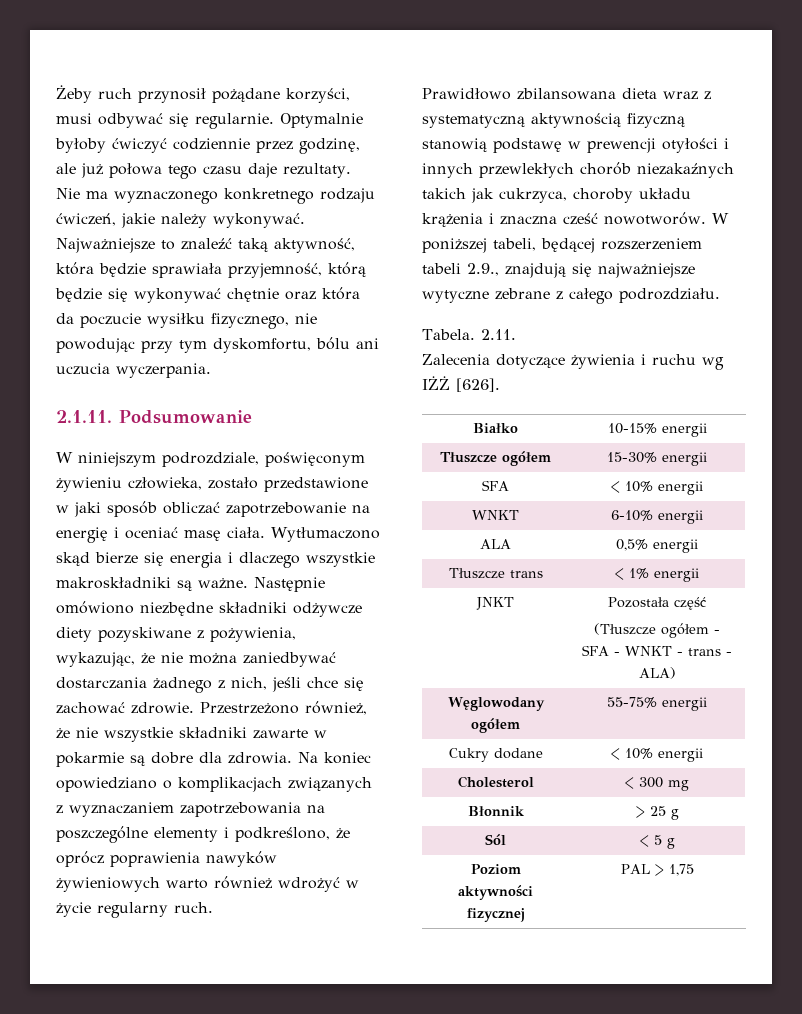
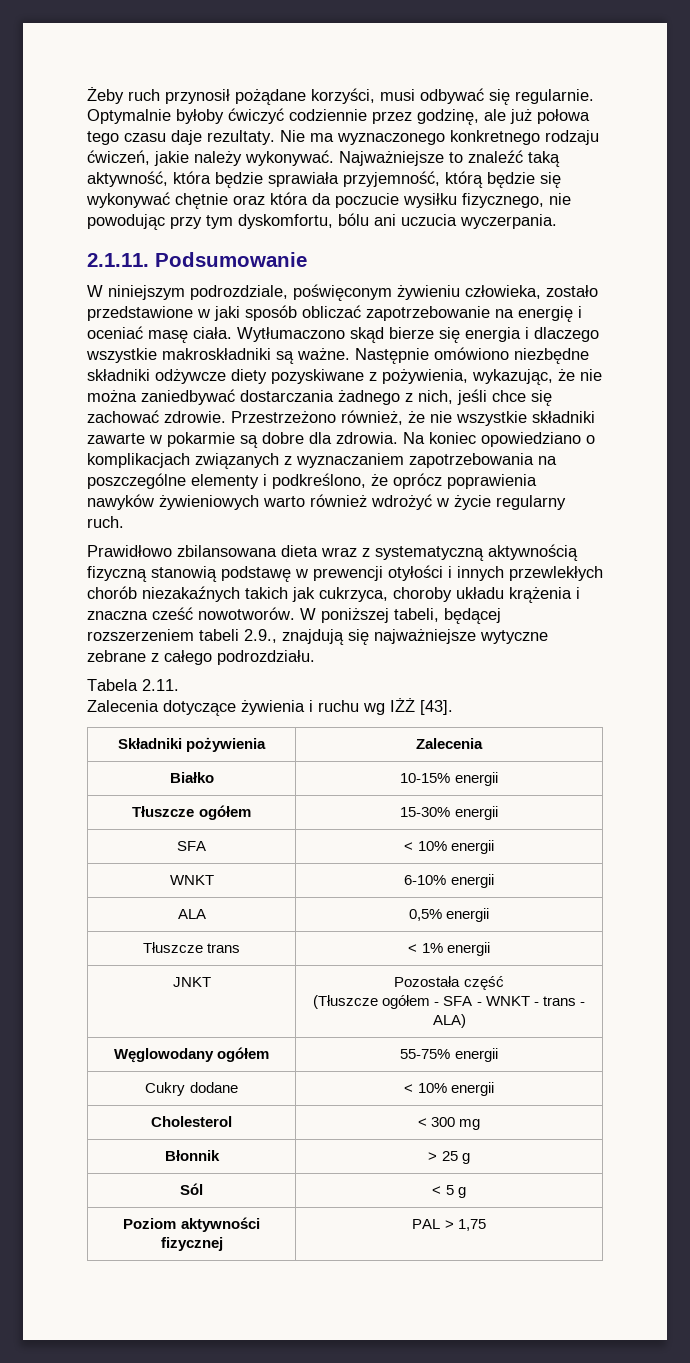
- Tabela. 2.11.
+ Tabela 2.11.
- Zalecenia dotyczące żywienia i ruchu wg IŻŻ [626].
+ Zalecenia dotyczące żywienia i ruchu wg IŻŻ [43].
+ Składniki pożywienia | Zalecenia

